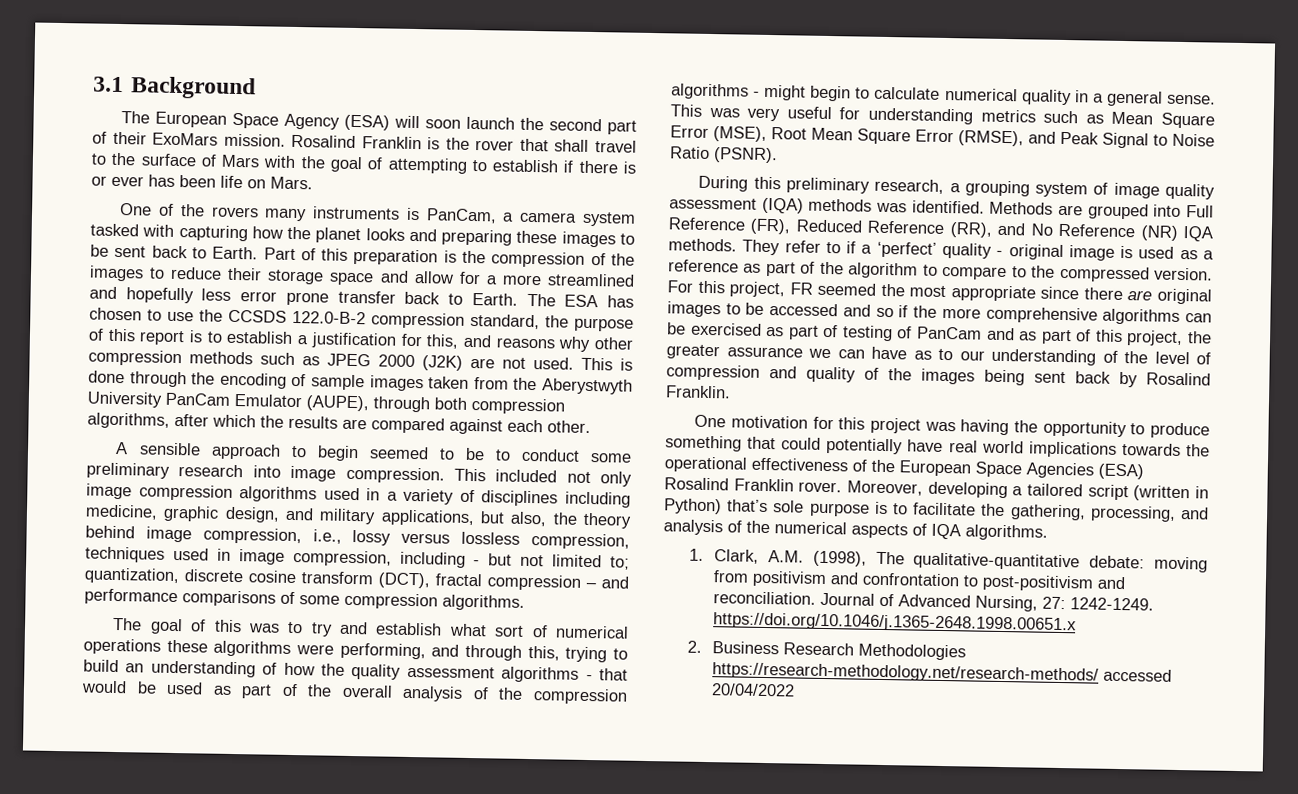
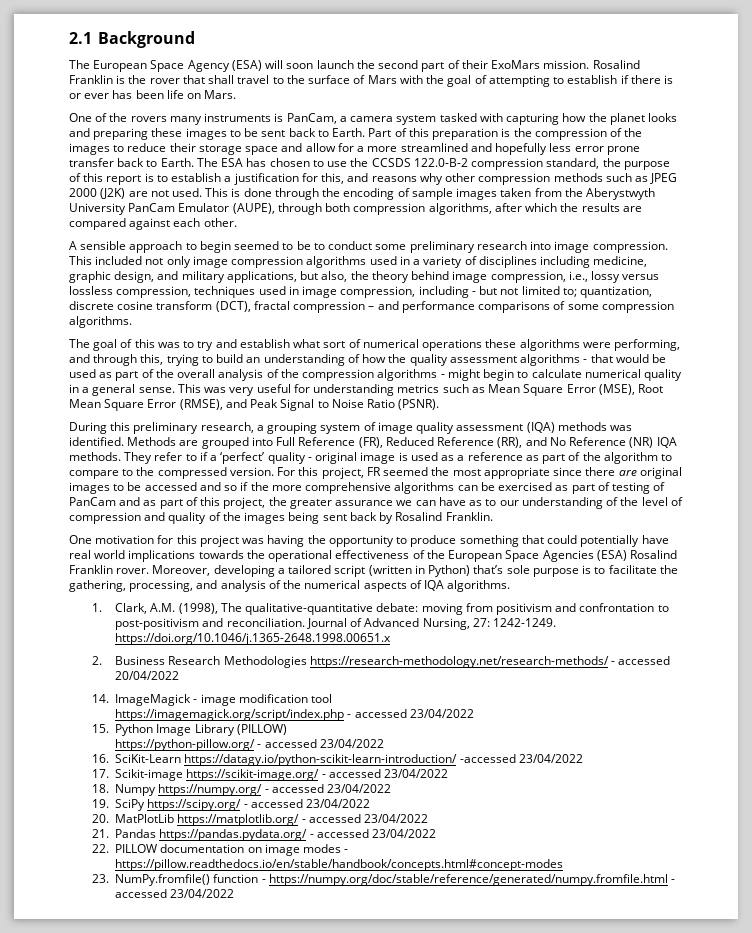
- 3.1 Background
+ 2.1 Background
- 2. Business Research Methodologies https://research-methodology.net/research-methods/ accessed 20/04/2022
+ 2. Business Research Methodologies https://research-methodology.net/research-methods/ - accessed 20/04/2022
+ 14. ImageMagick - image modification tool
+ https://imagemagick.org/script/index.php - accessed 23/04/2022
+ 15. Python Image Library (PILLOW)
+ https://python-pillow.org/ - accessed 23/04/2022
+ 16. SciKit-Learn https://datagy.io/python-scikit-learn-introduction/ -accessed 23/04/2022
+ 17. Scikit-image https://scikit-image.org/ - accessed 23/04/2022
+ 18. Numpy https://numpy.org/ - accessed 23/04/2022
+ 19. SciPy https://scipy.org/ - accessed 23/04/2022
+ 20. MatPlotLib https://matplotlib.org/ - accessed 23/04/2022
+ 21. Pandas https://pandas.pydata.org/ - accessed 23/04/2022
+ 22. PILLOW documentation on image modes - https://pillow.readthedocs.io/en/stable/handbook/concepts.html#concept-modes
+ 23. NumPy.fromfile() function - https://numpy.org/doc/stable/reference/generated/numpy.fromfile.html - accessed 23/04/2022

